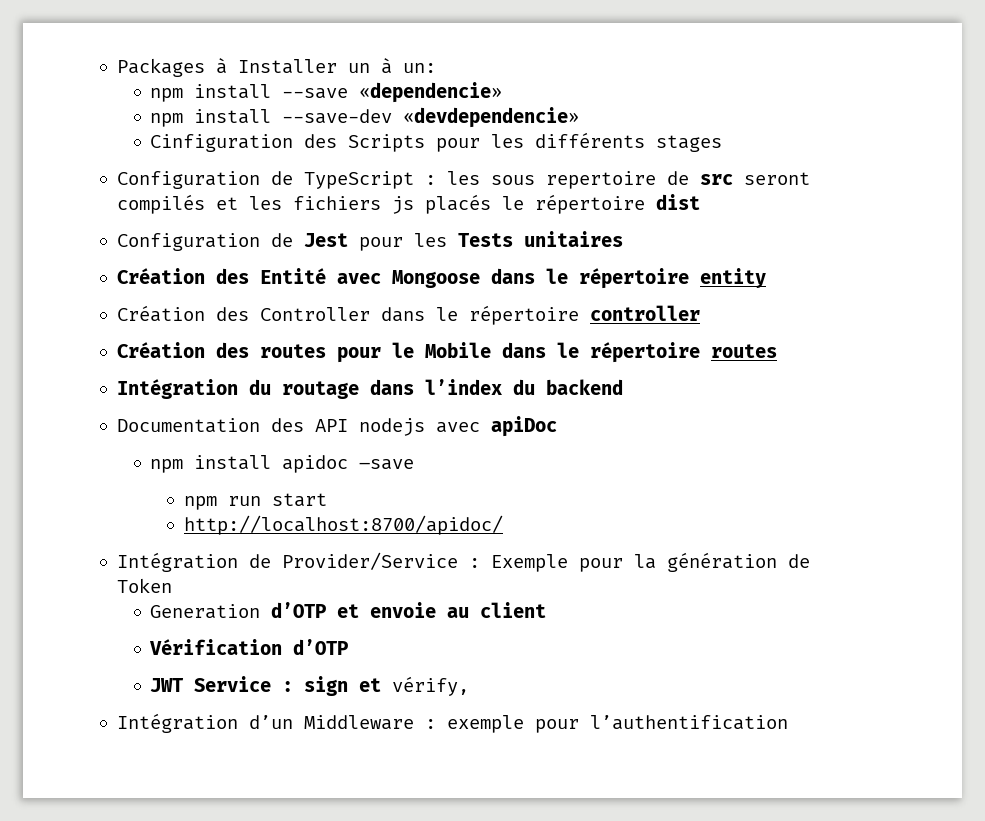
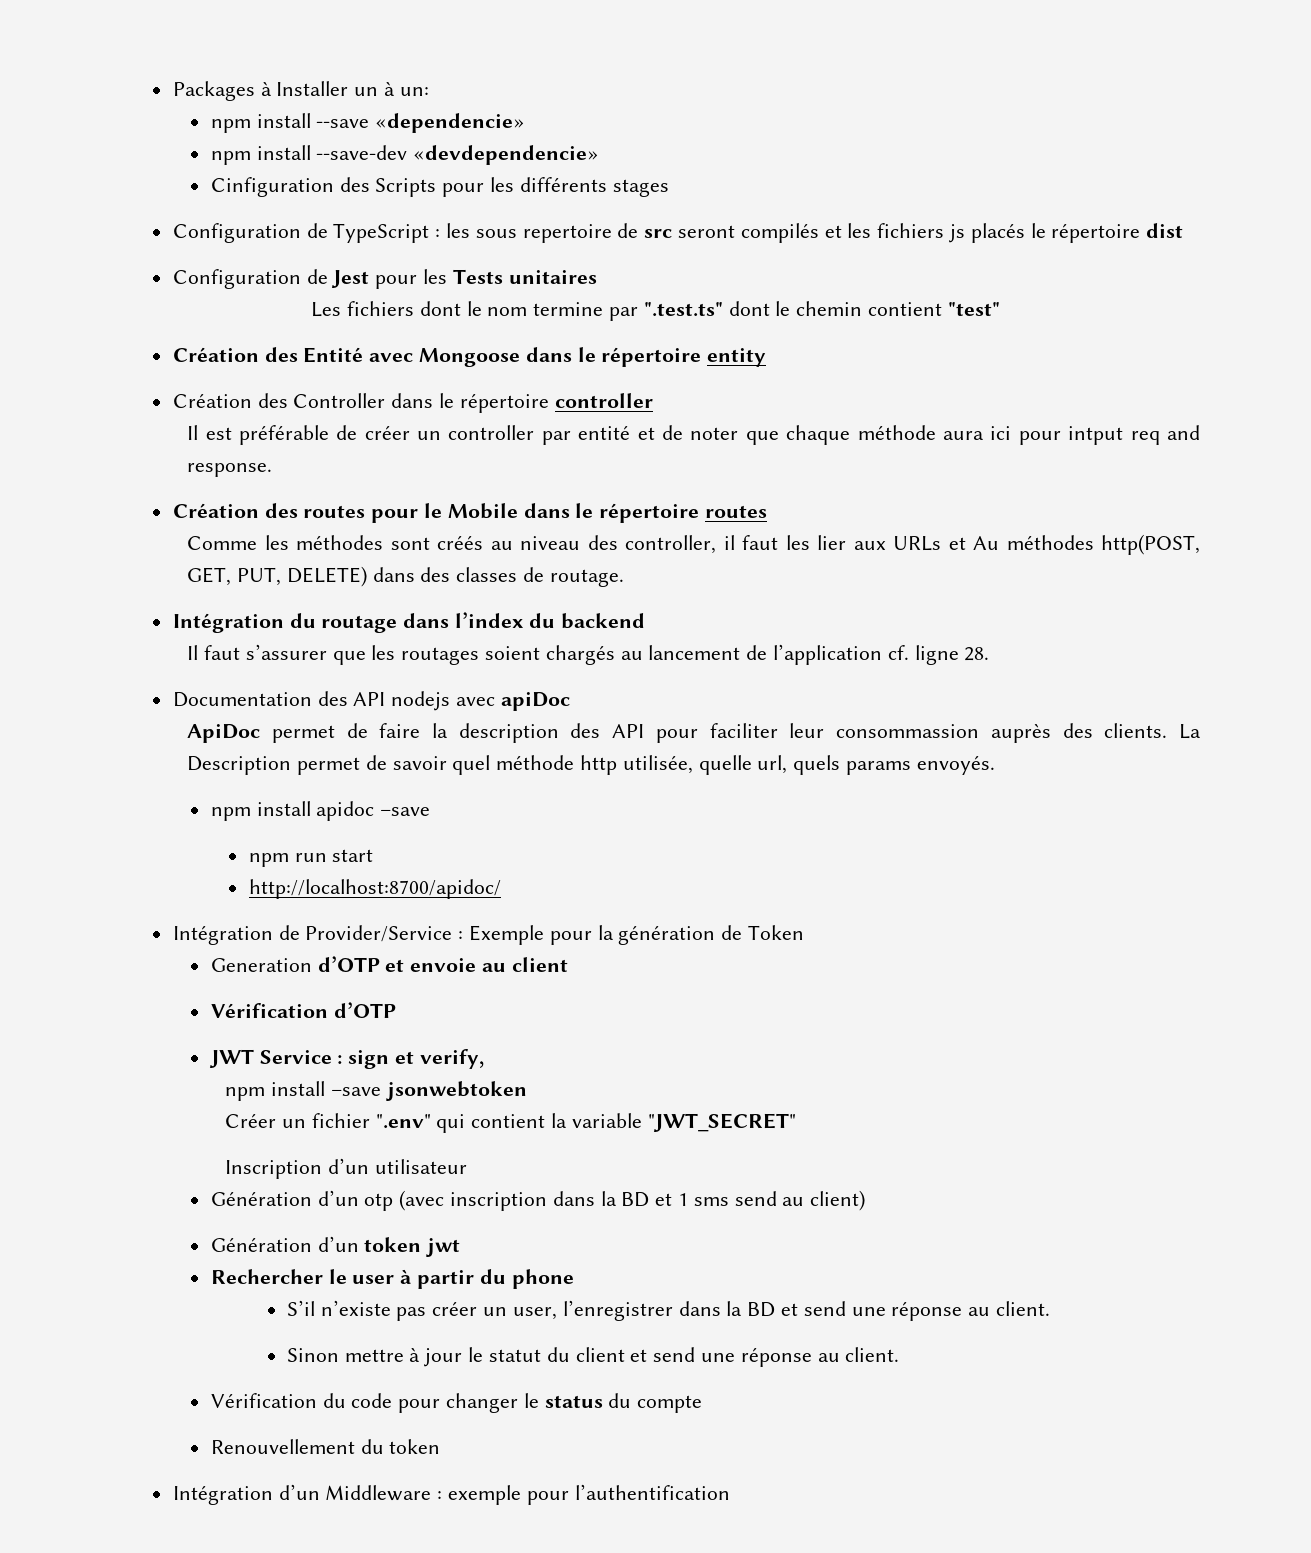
+ Les fichiers dont le nom termine par ".test.ts" dont le chemin contient "test"
+ Il est préférable de créer un controller par entité et de noter que chaque méthode aura ici pour intput req and response.
+ Comme les méthodes sont créés au niveau des controller, il faut les lier aux URLs et Au méthodes http(POST, GET, PUT, DELETE) dans des classes de routage.
+ Il faut s’assurer que les routages soient chargés au lancement de l’application cf. ligne 28.
+ ApiDoc permet de faire la description des API pour faciliter leur consommassion auprès des clients. La Description permet de savoir quel méthode http utilisée, quelle url, quels params envoyés.
- JWT Service : sign et vérify,
+ JWT Service : sign et verify,
+ npm install –save jsonwebtoken
+ Créer un fichier ".env" qui contient la variable "JWT_SECRET"
+ Inscription d’un utilisateur
+ Génération d’un otp (avec inscription dans la BD et 1 sms send au client)
+ Génération d’un token jwt
+ Rechercher le user à partir du phone
+ S’il n’existe pas créer un user, l’enregistrer dans la BD et send une réponse au client.
+ Sinon mettre à jour le statut du client et send une réponse au client.
+ Vérification du code pour changer le status du compte
+ Renouvellement du token

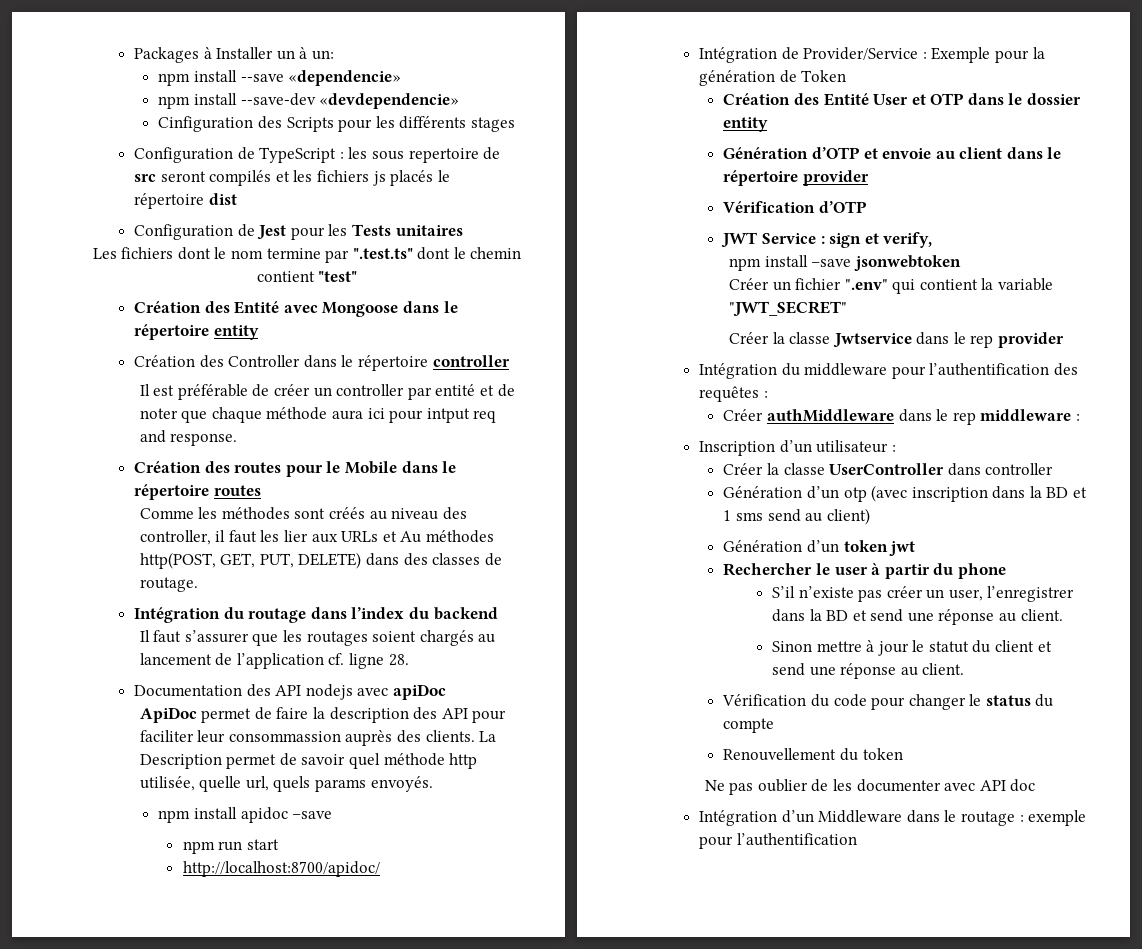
- Generation d’OTP et envoie au client
+ Création des Entité User et OTP dans le dossier entity
+ Génération d’OTP et envoie au client dans le répertoire provider
- Inscription d’un utilisateur
+ Créer la classe Jwtservice dans le rep provider
+ Intégration du middleware pour l’authentification des requêtes :
+ Créer authMiddleware dans le rep middleware :
+ Inscription d’un utilisateur :
+ Créer la classe UserController dans controller
+ Ne pas oublier de les documenter avec API doc
- Intégration d’un Middleware : exemple pour l’authentification
+ Intégration d’un Middleware dans le routage : exemple pour l’authentification

